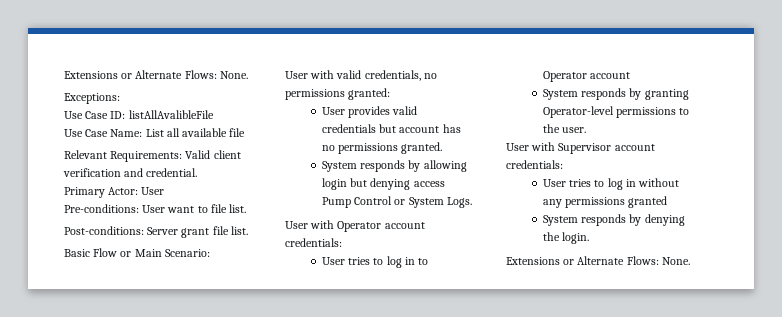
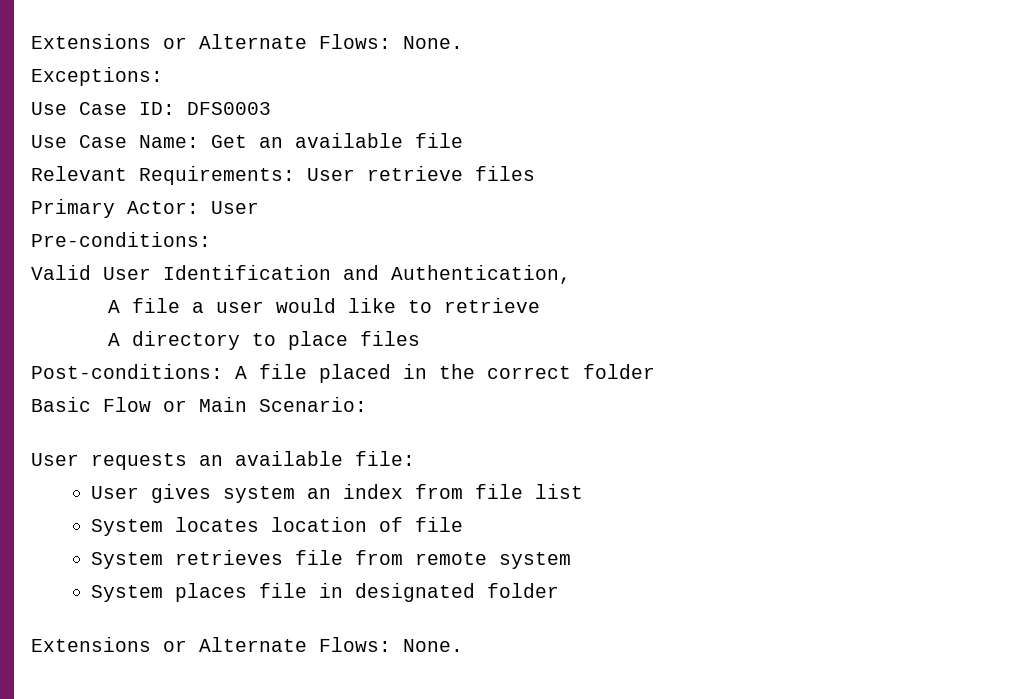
- Use Case ID: listAllAvalibleFile
+ Use Case ID: DFS0003
- Use Case Name: List all available file
+ Use Case Name: Get an available file
- Relevant Requirements: Valid client verification and credential.
+ Relevant Requirements: User retrieve files
- Pre-conditions: User want to file list.
- Post-conditions: Server grant file list.
+ Pre-conditions:
+ Valid User Identification and Authentication,
+ A file a user would like to retrieve
+ A directory to place files
+ Post-conditions: A file placed in the correct folder
- User with valid credentials, no permissions granted:
- User provides valid credentials but account has no permissions granted.
- System responds by allowing login but denying access Pump Control or System Logs.
- User with Operator account credentials:
- User tries to log in to Operator account
- System responds by granting Operator-level permissions to the user.
- User with Supervisor account credentials:
- User tries to log in without any permissions granted
- System responds by denying the login.
+ User requests an available file:
+ User gives system an index from file list
+ System locates location of file
+ System retrieves file from remote system
+ System places file in designated folder

